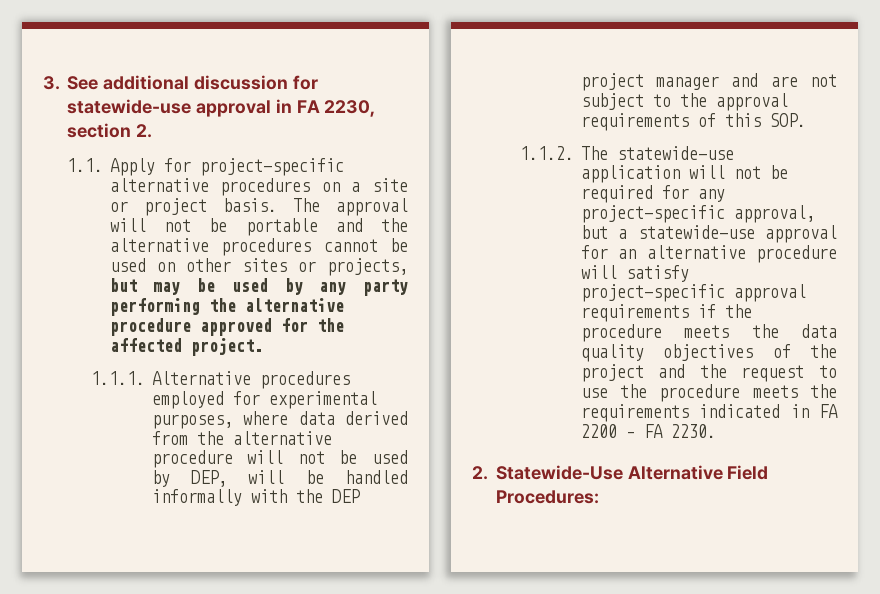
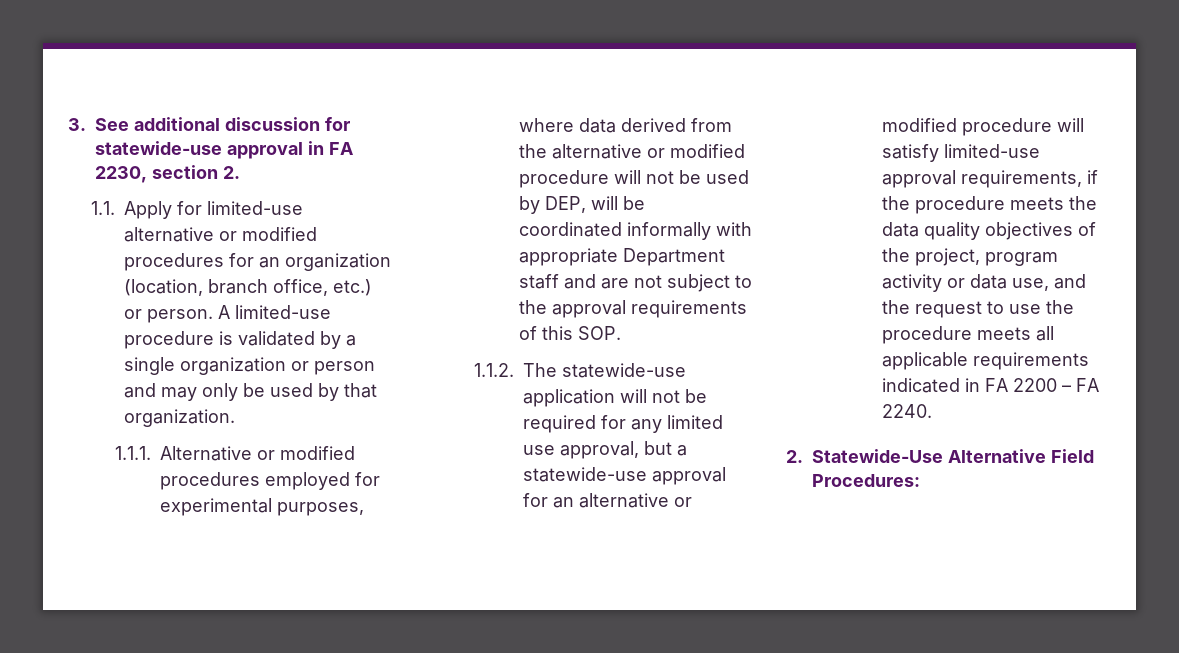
- 1.1. Apply for project-specific alternative procedures on a site or project basis. The approval will not be portable and the alternative procedures cannot be used on other sites or projects, but may be used by any party performing the alternative procedure approved for the affected project.
+ 1.1. Apply for limited-use alternative or modified procedures for an organization (location, branch office, etc.) or person. A limited-use procedure is validated by a single organization or person and may only be used by that organization.
- 1.1.1. Alternative procedures employed for experimental purposes, where data derived from the alternative procedure will not be used by DEP, will be handled informally with the DEP project manager and are not subject to the approval requirements of this SOP.
+ 1.1.1. Alternative or modified procedures employed for experimental purposes, where data derived from the alternative or modified procedure will not be used by DEP, will be coordinated informally with appropriate Department staff and are not subject to the approval requirements of this SOP.
- 1.1.2. The statewide-use application will not be required for any project-specific approval, but a statewide-use approval for an alternative procedure will satisfy project-specific approval requirements if the procedure meets the data quality objectives of the project and the request to use the procedure meets the requirements indicated in FA 2200 – FA 2230.
+ 1.1.2. The statewide-use application will not be required for any limited use approval, but a statewide-use approval for an alternative or modified procedure will satisfy limited-use approval requirements, if the procedure meets the data quality objectives of the project, program activity or data use, and the request to use the procedure meets all applicable requirements indicated in FA 2200 – FA 2240.

